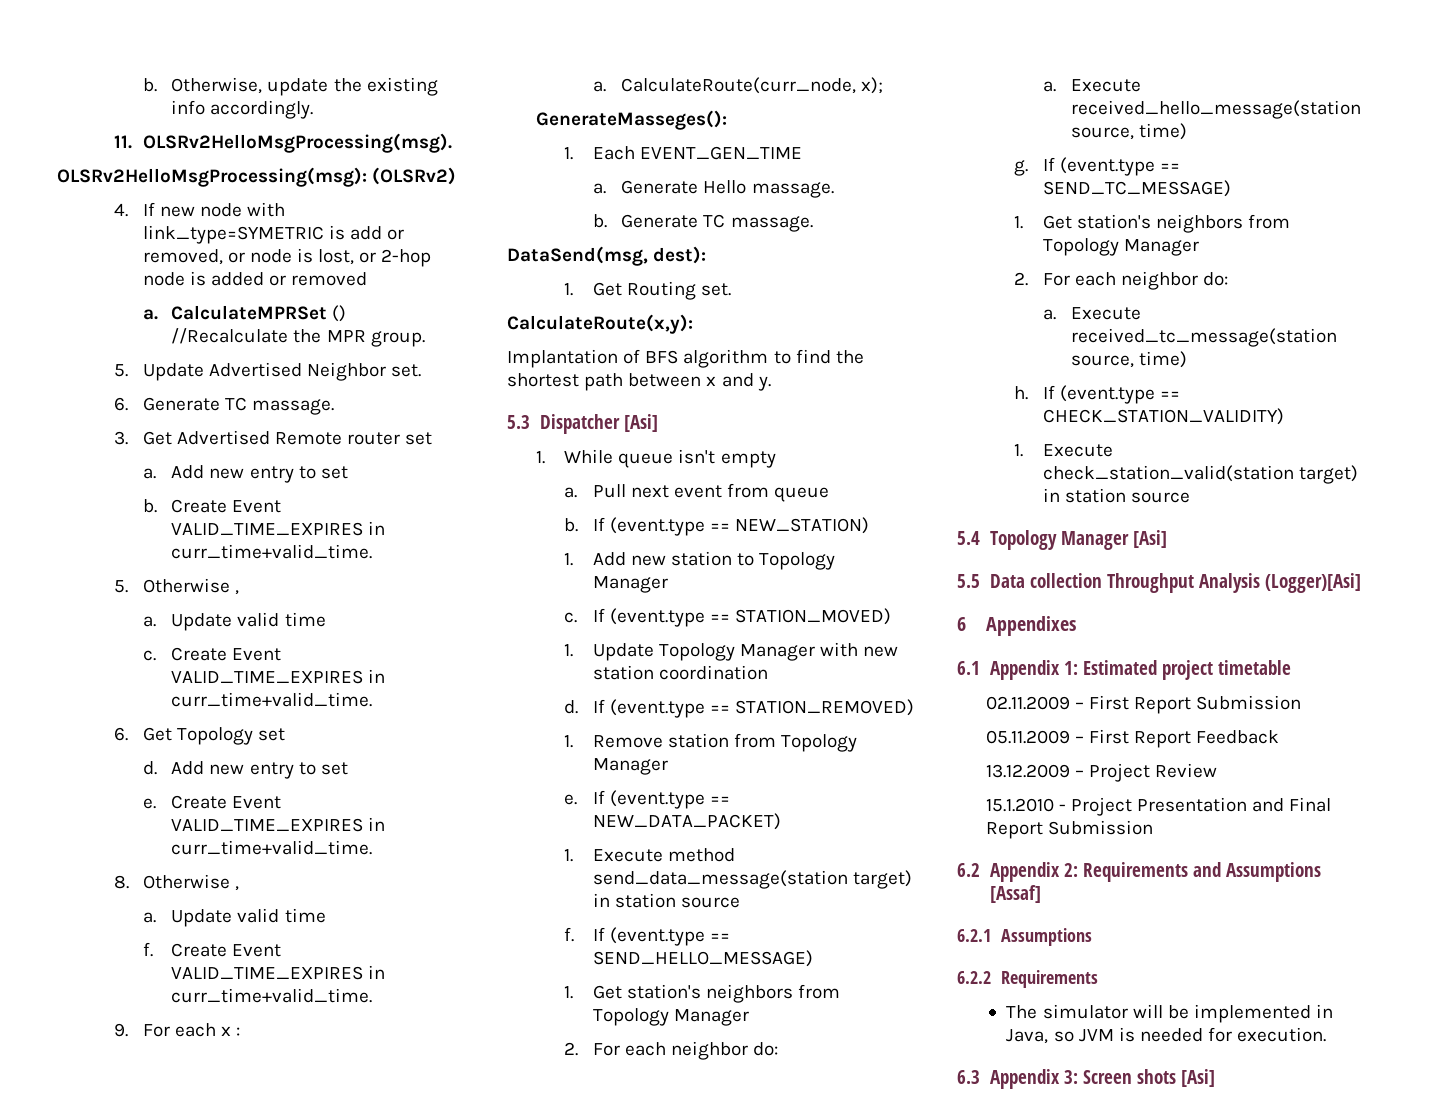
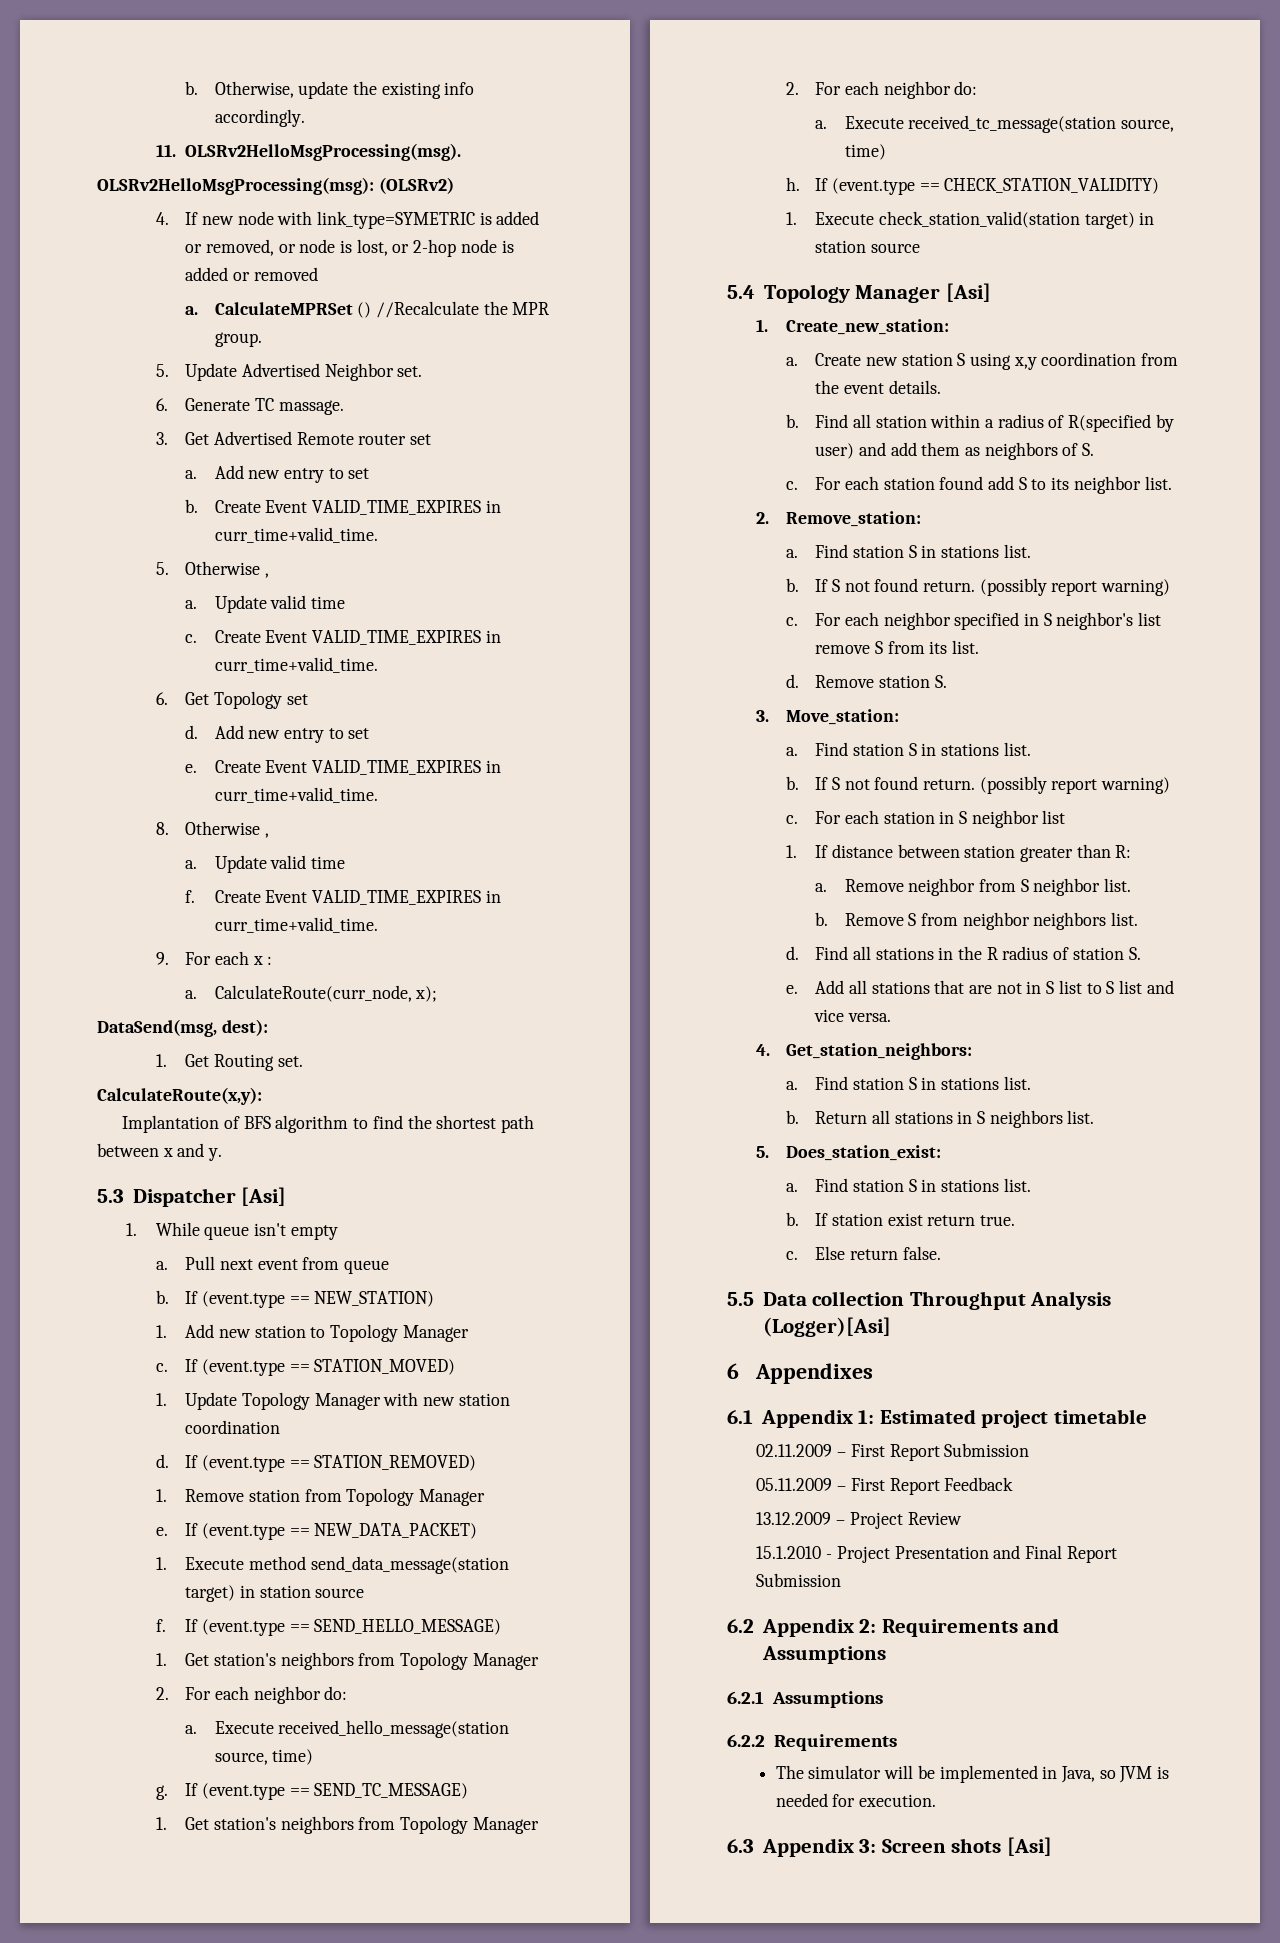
- 4. If new node with link_type=SYMETRIC is add or removed, or node is lost, or 2-hop node is added or removed
+ 4. If new node with link_type=SYMETRIC is added or removed, or node is lost, or 2-hop node is added or removed
- GenerateMasseges():
- 1. Each EVENT_GEN_TIME
- a. Generate Hello massage.
- b. Generate TC massage.
+ 1. Create_new_station:
+ a. Create new station S using x,y coordination from the event details.
+ b. Find all station within a radius of R(specified by user) and add them as neighbors of S.
+ c. For each station found add S to its neighbor list.
+ 2. Remove_station:
+ a. Find station S in stations list.
+ b. If S not found return. (possibly report warning)
+ c. For each neighbor specified in S neighbor's list remove S from its list.
+ d. Remove station S.
+ 3. Move_station:
+ a. Find station S in stations list.
+ b. If S not found return. (possibly report warning)
+ c. For each station in S neighbor list
+ 1. If distance between station greater than R:
+ a. Remove neighbor from S neighbor list.
+ b. Remove S from neighbor neighbors list.
+ d. Find all stations in the R radius of station S.
+ e. Add all stations that are not in S list to S list and vice versa.
+ 4. Get_station_neighbors:
+ a. Find station S in stations list.
+ b. Return all stations in S neighbors list.
+ 5. Does_station_exist:
+ a. Find station S in stations list.
+ b. If station exist return true.
+ c. Else return false.
- 6.2 Appendix 2: Requirements and Assumptions [Assaf]
+ 6.2 Appendix 2: Requirements and Assumptions

